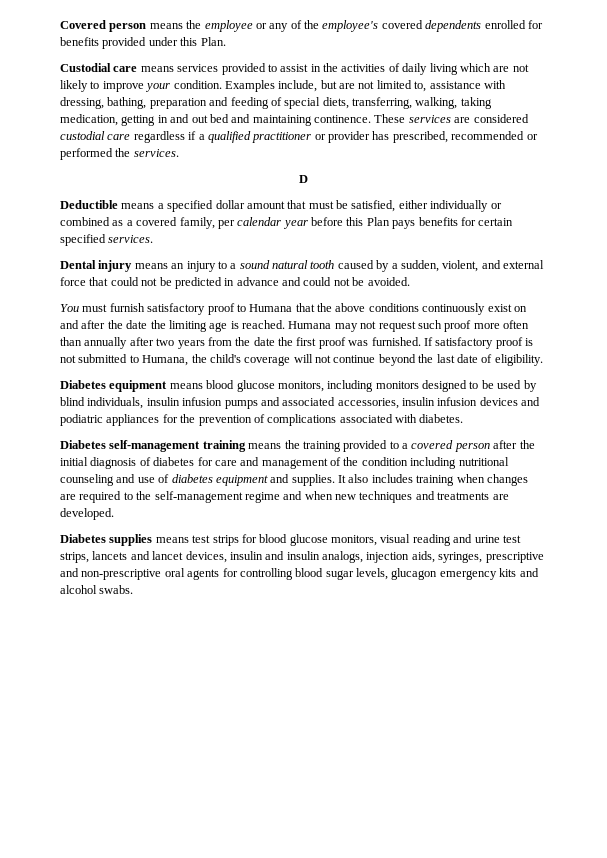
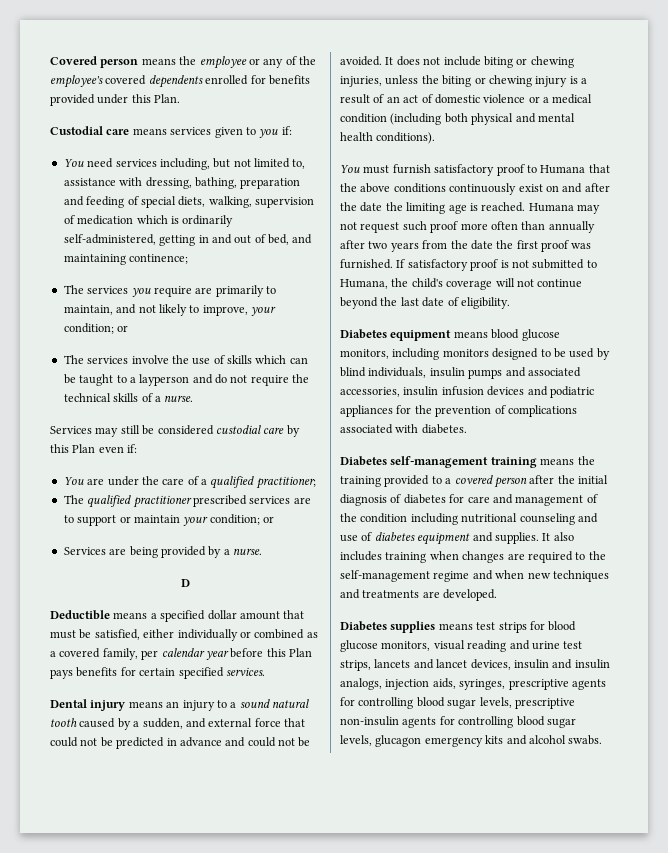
- Custodial care means services provided to assist in the activities of daily living which are not likely to improve your condition. Examples include, but are not limited to, assistance with dressing, bathing, preparation and feeding of special diets, transferring, walking, taking medication, getting in and out bed and maintaining continence. These services are considered custodial care regardless if a qualified practitioner or provider has prescribed, recommended or performed the services.
+ Custodial care means services given to you if:
+ You need services including, but not limited to, assistance with dressing, bathing, preparation and feeding of special diets, walking, supervision of medication which is ordinarily self-administered, getting in and out of bed, and maintaining continence;
+ The services you require are primarily to maintain, and not likely to improve, your condition; or
+ The services involve the use of skills which can be taught to a layperson and do not require the technical skills of a nurse.
+ Services may still be considered custodial care by this Plan even if:
+ You are under the care of a qualified practitioner;
+ The qualified practitioner prescribed services are to support or maintain your condition; or
+ Services are being provided by a nurse.
- Dental injury means an injury to a sound natural tooth caused by a sudden, violent, and external force that could not be predicted in advance and could not be avoided.
+ Dental injury means an injury to a sound natural tooth caused by a sudden, and external force that could not be predicted in advance and could not be avoided. It does not include biting or chewing injuries, unless the biting or chewing injury is a result of an act of domestic violence or a medical condition (including both physical and mental health conditions).
- Diabetes equipment means blood glucose monitors, including monitors designed to be used by blind individuals, insulin infusion pumps and associated accessories, insulin infusion devices and podiatric appliances for the prevention of complications associated with diabetes.
+ Diabetes equipment means blood glucose monitors, including monitors designed to be used by blind individuals, insulin pumps and associated accessories, insulin infusion devices and podiatric appliances for the prevention of complications associated with diabetes.
- Diabetes supplies means test strips for blood glucose monitors, visual reading and urine test strips, lancets and lancet devices, insulin and insulin analogs, injection aids, syringes, prescriptive and non-prescriptive oral agents for controlling blood sugar levels, glucagon emergency kits and alcohol swabs.
+ Diabetes supplies means test strips for blood glucose monitors, visual reading and urine test strips, lancets and lancet devices, insulin and insulin analogs, injection aids, syringes, prescriptive agents for controlling blood sugar levels, prescriptive non-insulin agents for controlling blood sugar levels, glucagon emergency kits and alcohol swabs.

